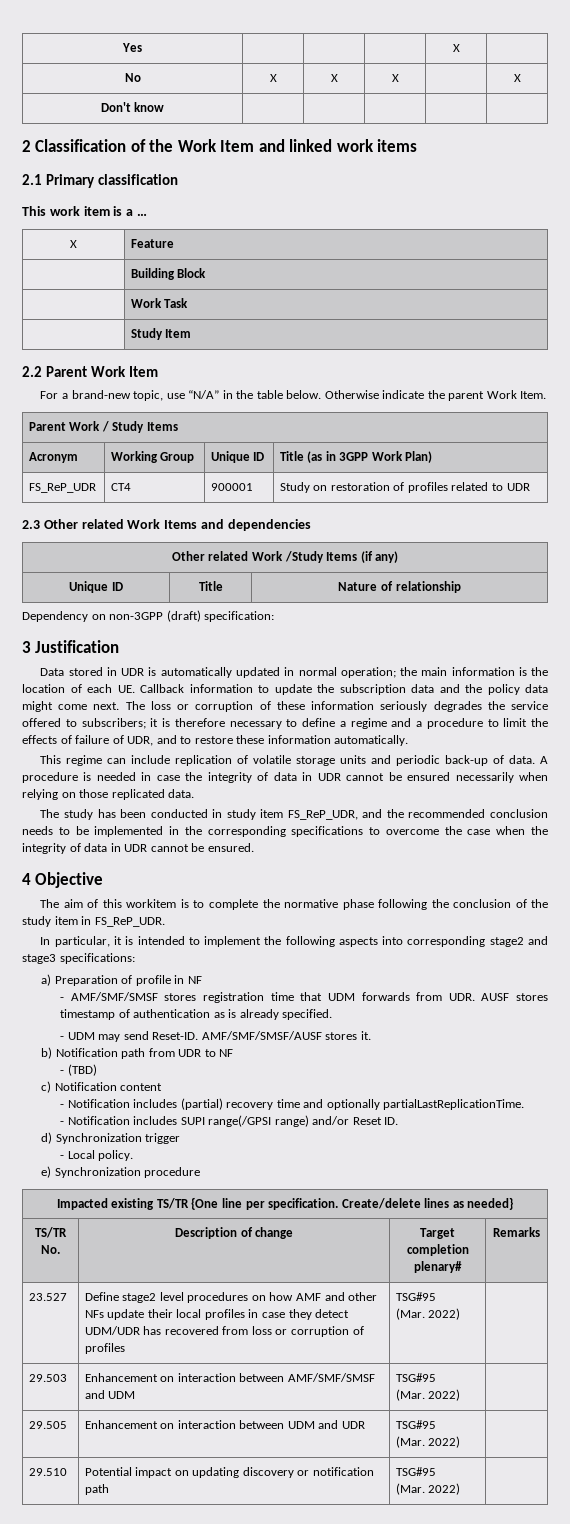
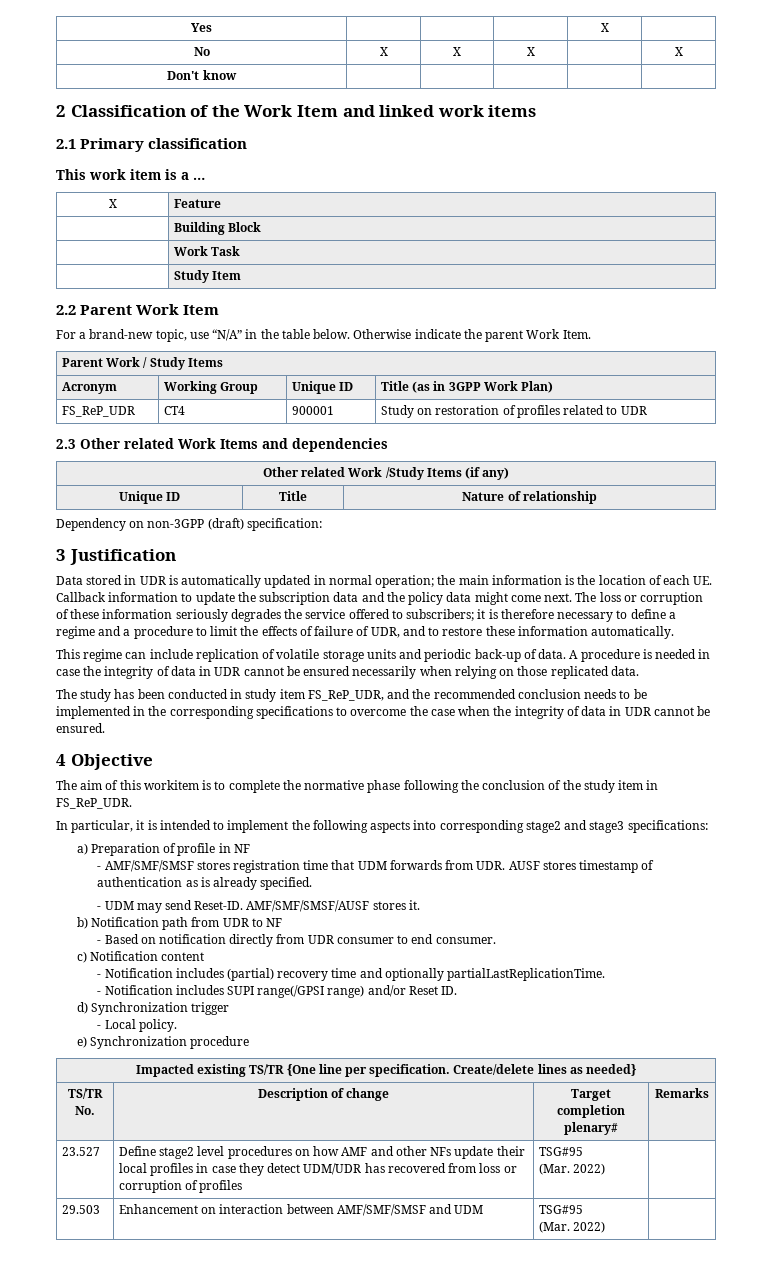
- - (TBD)
+ - Based on notification directly from UDR consumer to end consumer.
- 29.505 | Enhancement on interaction between UDM and UDR | TSG#95
- (Mar. 2022) |
- 29.510 | Potential impact on updating discovery or notification path | TSG#95
- (Mar. 2022) |

